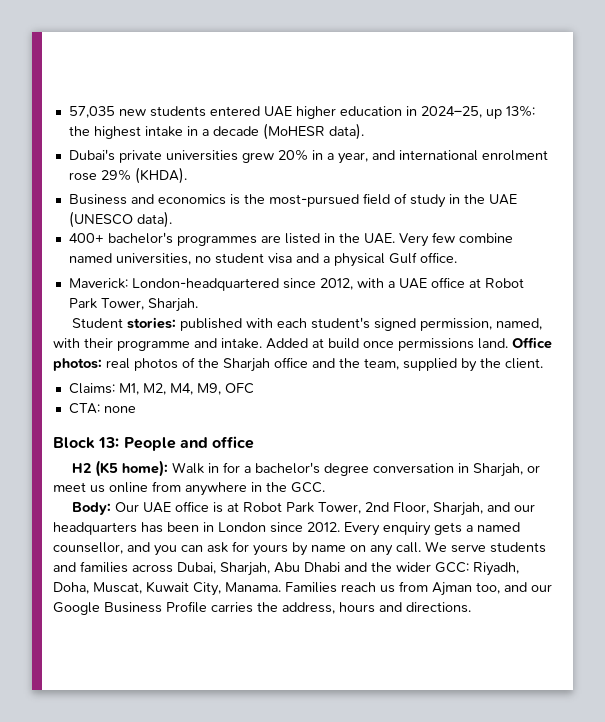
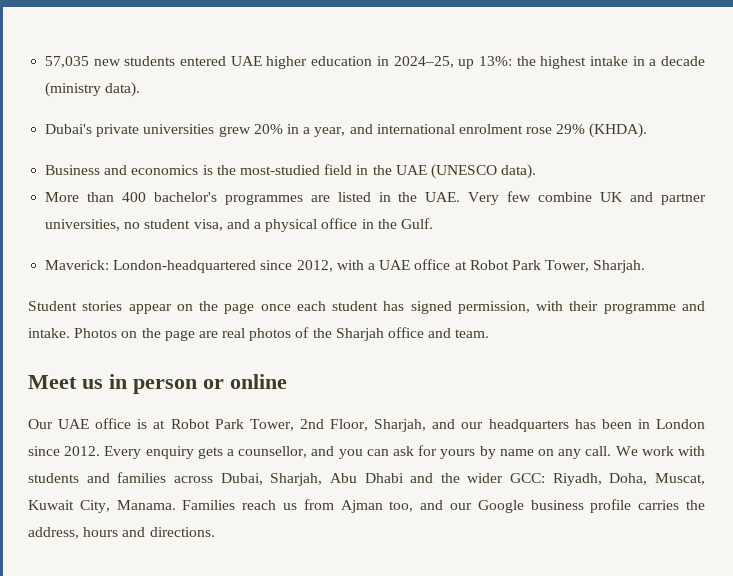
- 57,035 new students entered UAE higher education in 2024–25, up 13%: the highest intake in a decade (MoHESR data).
+ 57,035 new students entered UAE higher education in 2024–25, up 13%: the highest intake in a decade (ministry data).
- Business and economics is the most-pursued field of study in the UAE (UNESCO data).
+ Business and economics is the most-studied field in the UAE (UNESCO data).
- 400+ bachelor's programmes are listed in the UAE. Very few combine named universities, no student visa and a physical Gulf office.
+ More than 400 bachelor's programmes are listed in the UAE. Very few combine UK and partner universities, no student visa, and a physical office in the Gulf.
- Student stories: published with each student's signed permission, named, with their programme and intake.
+ Student stories appear on the page once each student has signed permission, with their programme and intake.
- Added at build once permissions land. Office photos: real photos of the Sharjah office and the team, supplied by the client.
- Claims: M1, M2, M4, M9, OFC
- CTA: none
- Block 13: People and office
- H2 (K5 home): Walk in for a bachelor's degree conversation in Sharjah, or meet us online from anywhere in the GCC.
- Body: Our UAE office is at Robot Park Tower, 2nd Floor, Sharjah, and our headquarters has been in London since 2012.
+ Photos on the page are real photos of the Sharjah office and team.
+ Meet us in person or online
+ Our UAE office is at Robot Park Tower, 2nd Floor, Sharjah, and our headquarters has been in London since 2012.
- Every enquiry gets a named counsellor, and you can ask for yours by name on any call.
+ Every enquiry gets a counsellor, and you can ask for yours by name on any call.
- We serve students and families across Dubai, Sharjah, Abu Dhabi and the wider GCC: Riyadh, Doha, Muscat, Kuwait City, Manama.
+ We work with students and families across Dubai, Sharjah, Abu Dhabi and the wider GCC: Riyadh, Doha, Muscat, Kuwait City, Manama.
- Families reach us from Ajman too, and our Google Business Profile carries the address, hours and directions.
+ Families reach us from Ajman too, and our Google business profile carries the address, hours and directions.

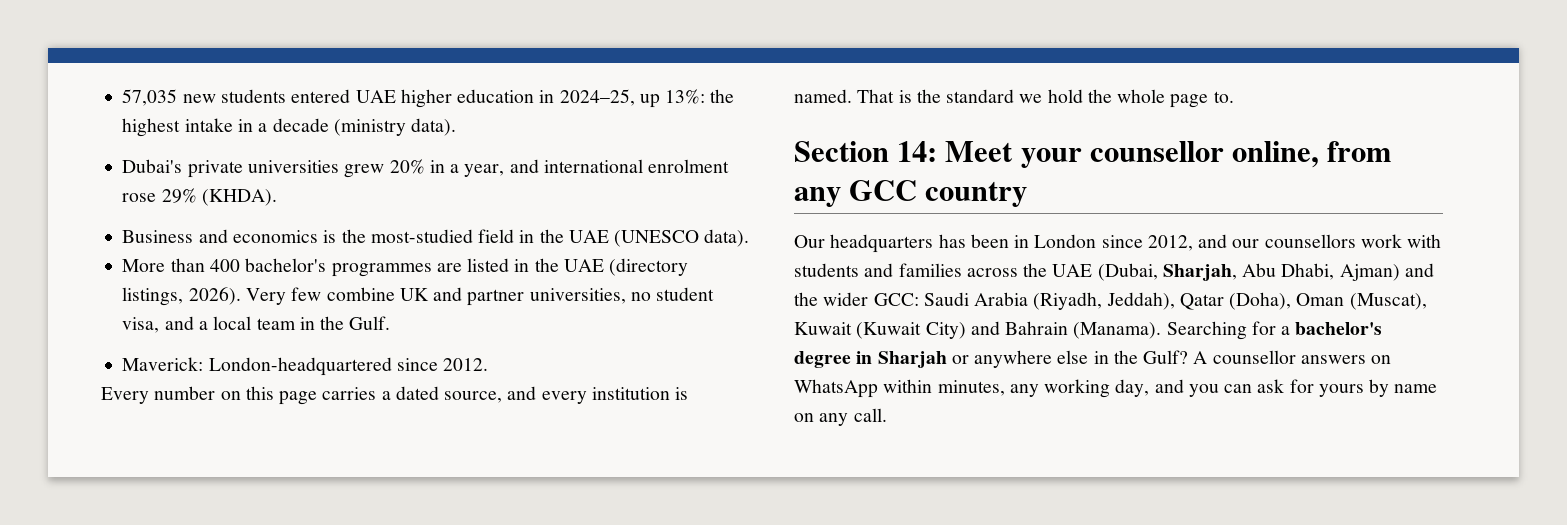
- More than 400 bachelor's programmes are listed in the UAE. Very few combine UK and partner universities, no student visa, and a physical office in the Gulf.
+ More than 400 bachelor's programmes are listed in the UAE (directory listings, 2026). Very few combine UK and partner universities, no student visa, and a local team in the Gulf.
- Maverick: London-headquartered since 2012, with a UAE office at Robot Park Tower, Sharjah.
- Student stories appear on the page once each student has signed permission, with their programme and intake. Photos on the page are real photos of the Sharjah office and team.
- Meet us in person or online
- Our UAE office is at Robot Park Tower, 2nd Floor, Sharjah, and our headquarters has been in London since 2012. Every enquiry gets a counsellor, and you can ask for yours by name on any call. We work with students and families across Dubai, Sharjah, Abu Dhabi and the wider GCC: Riyadh, Doha, Muscat, Kuwait City, Manama. Families reach us from Ajman too, and our Google business profile carries the address, hours and directions.
+ Maverick: London-headquartered since 2012.
+ Every number on this page carries a dated source, and every institution is named. That is the standard we hold the whole page to.
+ Section 14: Meet your counsellor online, from any GCC country
+ Our headquarters has been in London since 2012, and our counsellors work with students and families across the UAE (Dubai, Sharjah, Abu Dhabi, Ajman) and the wider GCC: Saudi Arabia (Riyadh, Jeddah), Qatar (Doha), Oman (Muscat), Kuwait (Kuwait City) and Bahrain (Manama). Searching for a bachelor's degree in Sharjah or anywhere else in the Gulf? A counsellor answers on WhatsApp within minutes, any working day, and you can ask for yours by name on any call.

